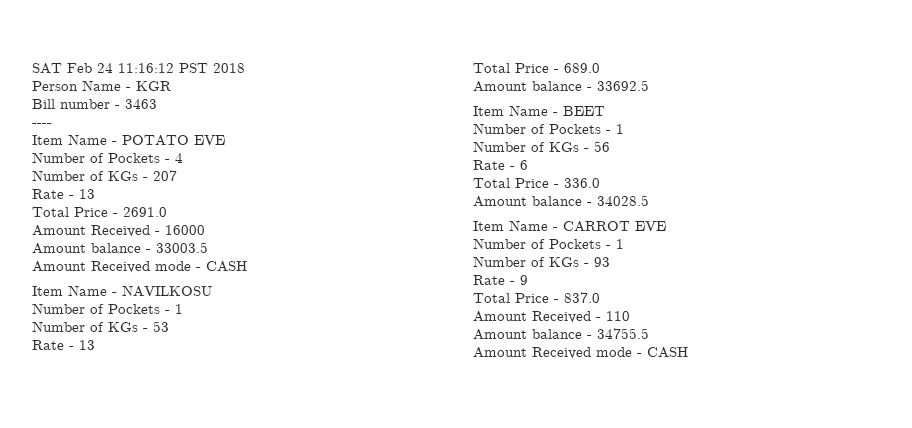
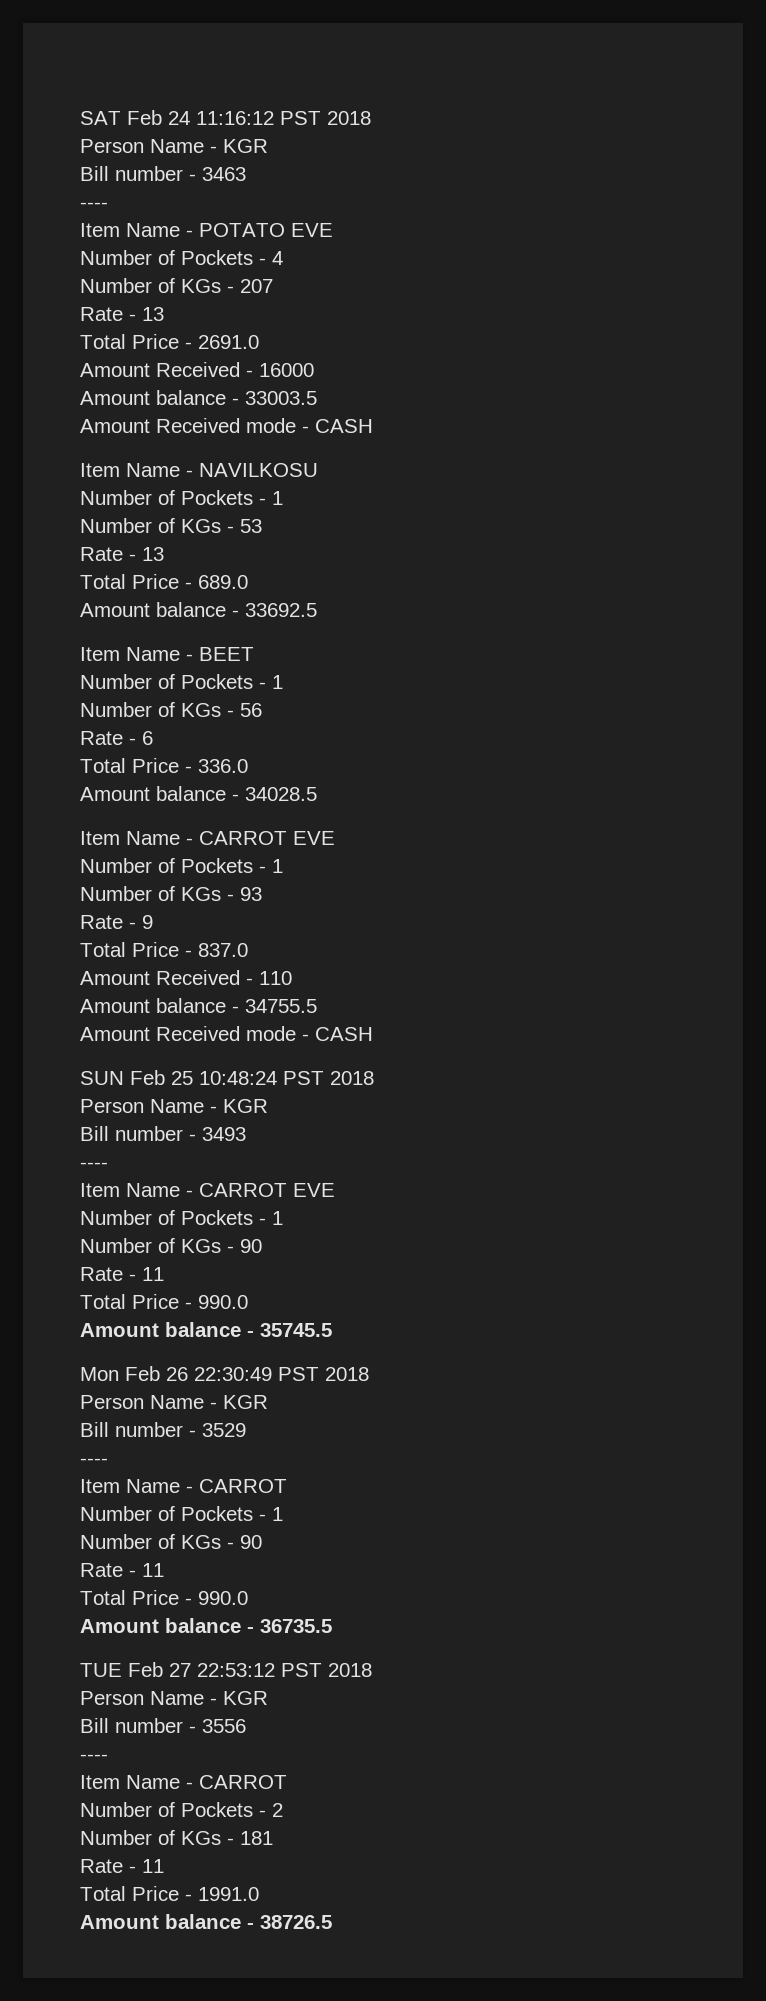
+ SUN Feb 25 10:48:24 PST 2018
+ Person Name - KGR
+ Bill number - 3493
+ ----
+ Item Name - CARROT EVE
+ Number of Pockets - 1
+ Number of KGs - 90
+ Rate - 11
+ Total Price - 990.0
+ Amount balance - 35745.5
+ Mon Feb 26 22:30:49 PST 2018
+ Person Name - KGR
+ Bill number - 3529
+ ----
+ Item Name - CARROT
+ Number of Pockets - 1
+ Number of KGs - 90
+ Rate - 11
+ Total Price - 990.0
+ Amount balance - 36735.5
+ TUE Feb 27 22:53:12 PST 2018
+ Person Name - KGR
+ Bill number - 3556
+ ----
+ Item Name - CARROT
+ Number of Pockets - 2
+ Number of KGs - 181
+ Rate - 11
+ Total Price - 1991.0
+ Amount balance - 38726.5

